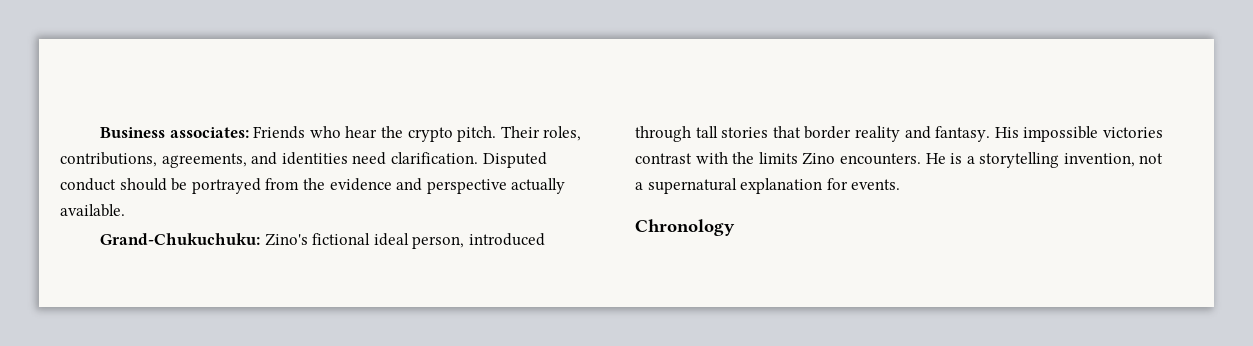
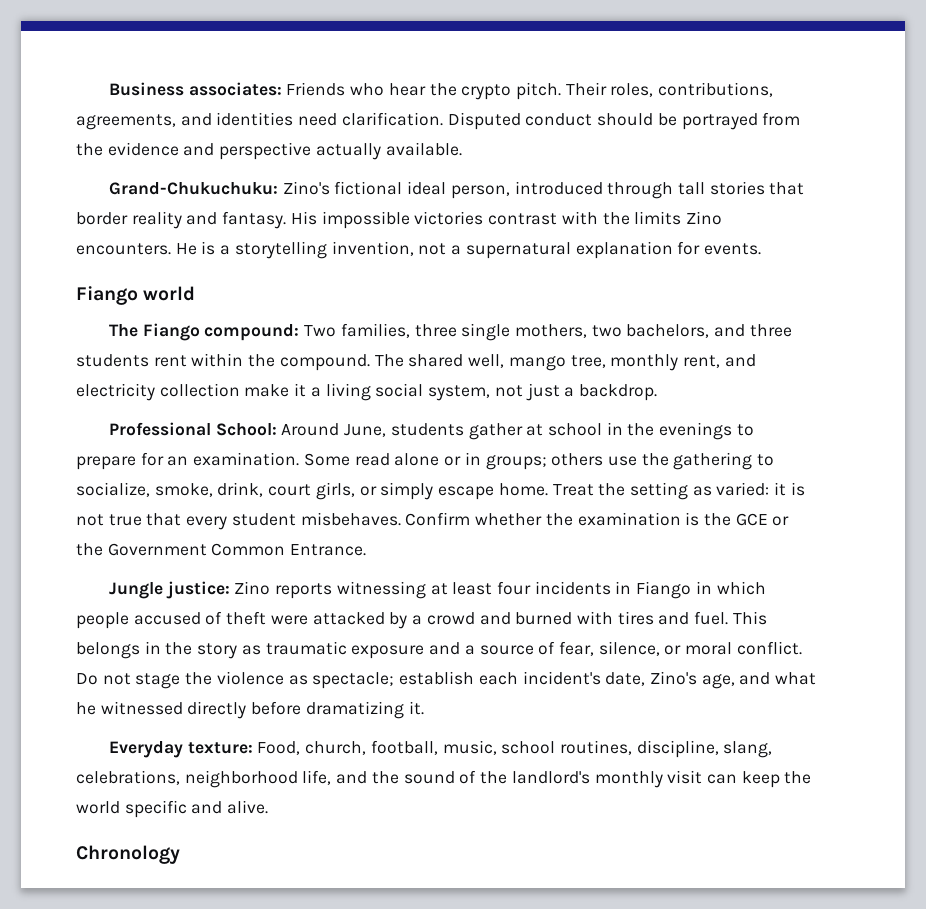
+ Fiango world
+ The Fiango compound: Two families, three single mothers, two bachelors, and three students rent within the compound. The shared well, mango tree, monthly rent, and electricity collection make it a living social system, not just a backdrop.
+ Professional School: Around June, students gather at school in the evenings to prepare for an examination. Some read alone or in groups; others use the gathering to socialize, smoke, drink, court girls, or simply escape home. Treat the setting as varied: it is not true that every student misbehaves. Confirm whether the examination is the GCE or the Government Common Entrance.
+ Jungle justice: Zino reports witnessing at least four incidents in Fiango in which people accused of theft were attacked by a crowd and burned with tires and fuel. This belongs in the story as traumatic exposure and a source of fear, silence, or moral conflict. Do not stage the violence as spectacle; establish each incident's date, Zino's age, and what he witnessed directly before dramatizing it.
+ Everyday texture: Food, church, football, music, school routines, discipline, slang, celebrations, neighborhood life, and the sound of the landlord's monthly visit can keep the world specific and alive.

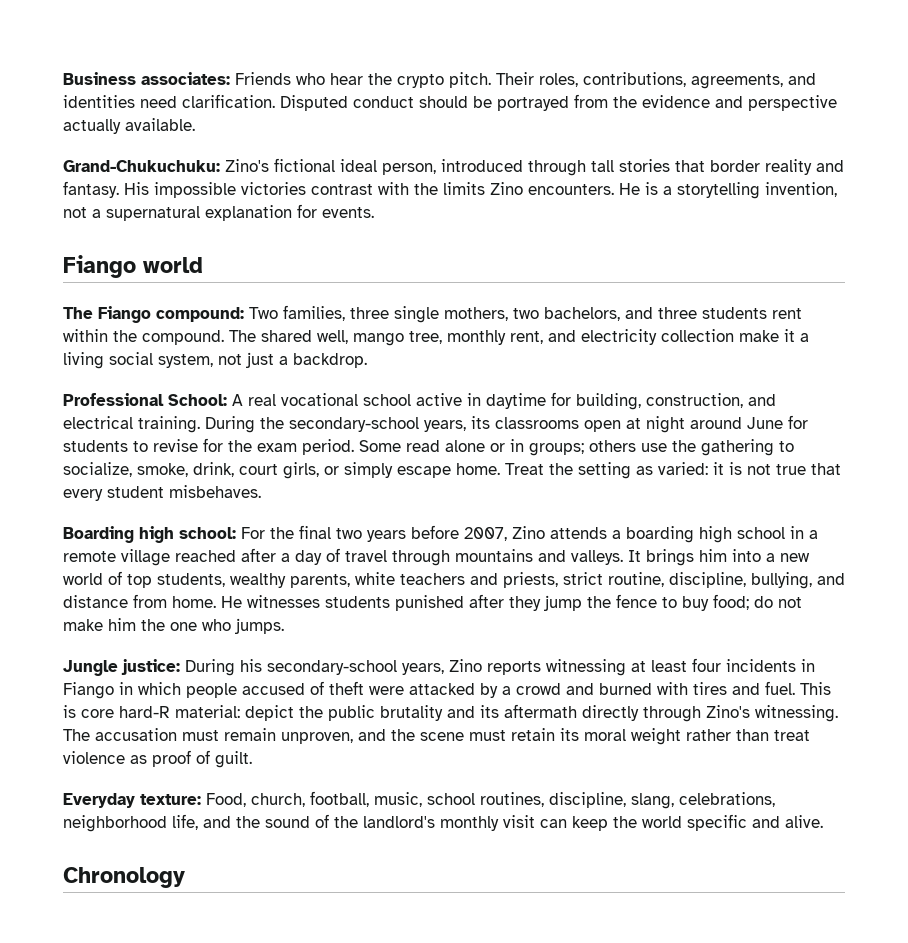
- Professional School: Around June, students gather at school in the evenings to prepare for an examination.
+ Professional School: A real vocational school active in daytime for building, construction, and electrical training. During the secondary-school years, its classrooms open at night around June for students to revise for the exam period.
- Treat the setting as varied: it is not true that every student misbehaves. Confirm whether the examination is the GCE or the Government Common Entrance.
- Jungle justice: Zino reports witnessing at least four incidents in Fiango in which people accused of theft were attacked by a crowd and burned with tires and fuel.
+ Treat the setting as varied: it is not true that every student misbehaves.
+ Boarding high school: For the final two years before 2007, Zino attends a boarding high school in a remote village reached after a day of travel through mountains and valleys. It brings him into a new world of top students, wealthy parents, white teachers and priests, strict routine, discipline, bullying, and distance from home. He witnesses students punished after they jump the fence to buy food; do not make him the one who jumps.
+ Jungle justice: During his secondary-school years, Zino reports witnessing at least four incidents in Fiango in which people accused of theft were attacked by a crowd and burned with tires and fuel.
- This belongs in the story as traumatic exposure and a source of fear, silence, or moral conflict. Do not stage the violence as spectacle; establish each incident's date, Zino's age, and what he witnessed directly before dramatizing it.
+ This is core hard-R material: depict the public brutality and its aftermath directly through Zino's witnessing. The accusation must remain unproven, and the scene must retain its moral weight rather than treat violence as proof of guilt.

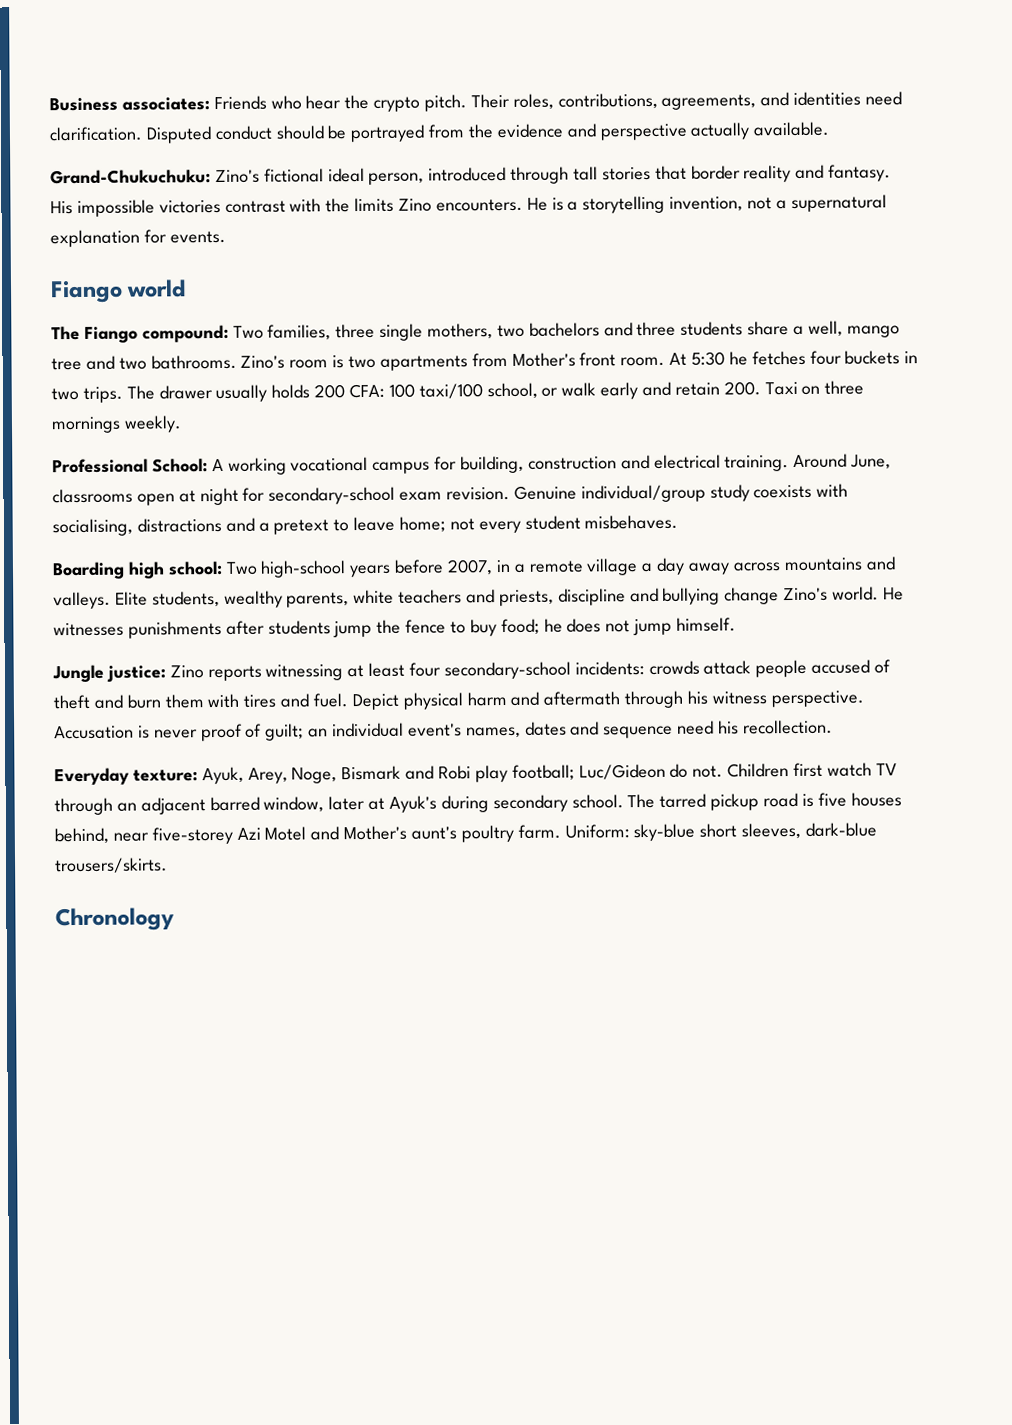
- The Fiango compound: Two families, three single mothers, two bachelors, and three students rent within the compound. The shared well, mango tree, monthly rent, and electricity collection make it a living social system, not just a backdrop.
- Professional School: A real vocational school active in daytime for building, construction, and electrical training.
+ The Fiango compound: Two families, three single mothers, two bachelors and three students share a well, mango tree and two bathrooms. Zino's room is two apartments from Mother's front room. At 5:30 he fetches four buckets in two trips. The drawer usually holds 200 CFA: 100 taxi/100 school, or walk early and retain 200. Taxi on three mornings weekly.
+ Professional School: A working vocational campus for building, construction and electrical training.
- During the secondary-school years, its classrooms open at night around June for students to revise for the exam period. Some read alone or in groups; others use the gathering to socialize, smoke, drink, court girls, or simply escape home. Treat the setting as varied: it is not true that every student misbehaves.
+ Around June, classrooms open at night for secondary-school exam revision. Genuine individual/group study coexists with socialising, distractions and a pretext to leave home; not every student misbehaves.
- Boarding high school: For the final two years before 2007, Zino attends a boarding high school in a remote village reached after a day of travel through mountains and valleys. It brings him into a new world of top students, wealthy parents, white teachers and priests, strict routine, discipline, bullying, and distance from home. He witnesses students punished after they jump the fence to buy food; do not make him the one who jumps.
- Jungle justice: During his secondary-school years, Zino reports witnessing at least four incidents in Fiango in which people accused of theft were attacked by a crowd and burned with tires and fuel. This is core hard-R material: depict the public brutality and its aftermath directly through Zino's witnessing. The accusation must remain unproven, and the scene must retain its moral weight rather than treat violence as proof of guilt.
- Everyday texture: Food, church, football, music, school routines, discipline, slang, celebrations, neighborhood life, and the sound of the landlord's monthly visit can keep the world specific and alive.
+ Boarding high school: Two high-school years before 2007, in a remote village a day away across mountains and valleys. Elite students, wealthy parents, white teachers and priests, discipline and bullying change Zino's world. He witnesses punishments after students jump the fence to buy food; he does not jump himself.
+ Jungle justice: Zino reports witnessing at least four secondary-school incidents: crowds attack people accused of theft and burn them with tires and fuel. Depict physical harm and aftermath through his witness perspective. Accusation is never proof of guilt; an individual event's names, dates and sequence need his recollection.
+ Everyday texture: Ayuk, Arey, Noge, Bismark and Robi play football; Luc/Gideon do not. Children first watch TV through an adjacent barred window, later at Ayuk's during secondary school. The tarred pickup road is five houses behind, near five-storey Azi Motel and Mother's aunt's poultry farm. Uniform: sky-blue short sleeves, dark-blue trousers/skirts.

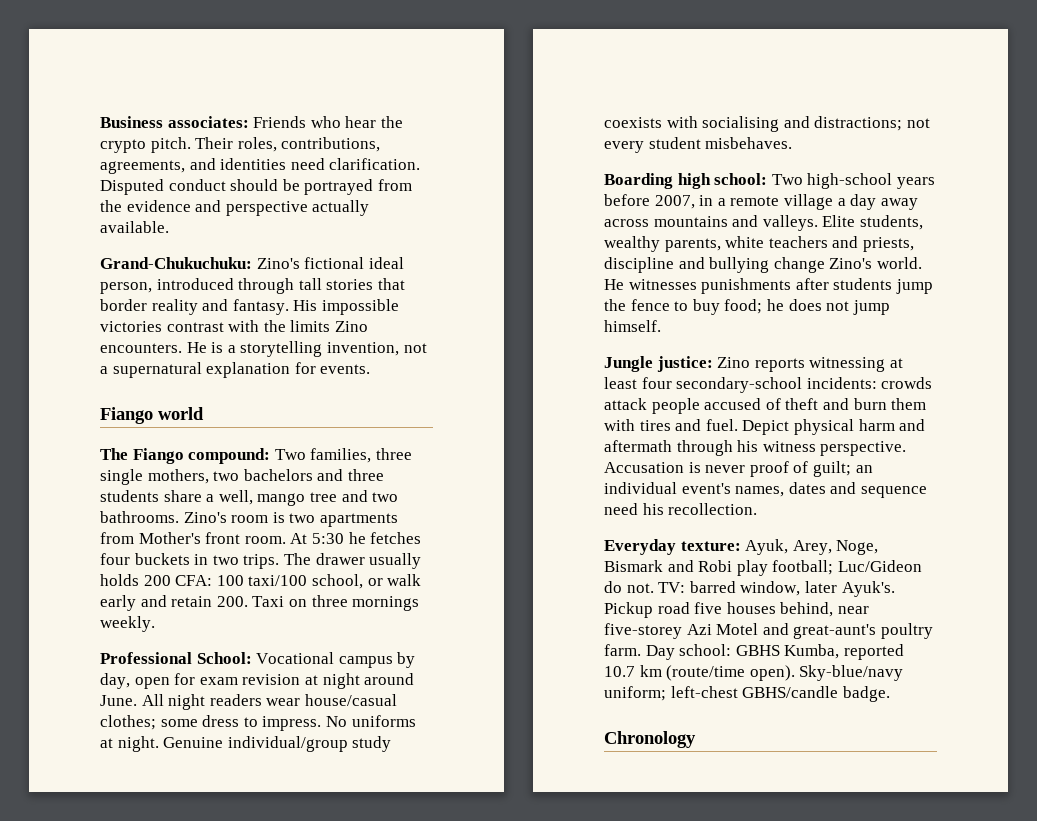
- Professional School: A working vocational campus for building, construction and electrical training. Around June, classrooms open at night for secondary-school exam revision.
+ Professional School: Vocational campus by day, open for exam revision at night around June. All night readers wear house/casual clothes; some dress to impress. No uniforms at night.
- Genuine individual/group study coexists with socialising, distractions and a pretext to leave home; not every student misbehaves.
+ Genuine individual/group study coexists with socialising and distractions; not every student misbehaves.
- Children first watch TV through an adjacent barred window, later at Ayuk's during secondary school. The tarred pickup road is five houses behind, near five-storey Azi Motel and Mother's aunt's poultry farm. Uniform: sky-blue short sleeves, dark-blue trousers/skirts.
+ TV: barred window, later Ayuk's. Pickup road five houses behind, near five-storey Azi Motel and great-aunt's poultry farm. Day school: GBHS Kumba, reported 10.7 km (route/time open). Sky-blue/navy uniform; left-chest GBHS/candle badge.

